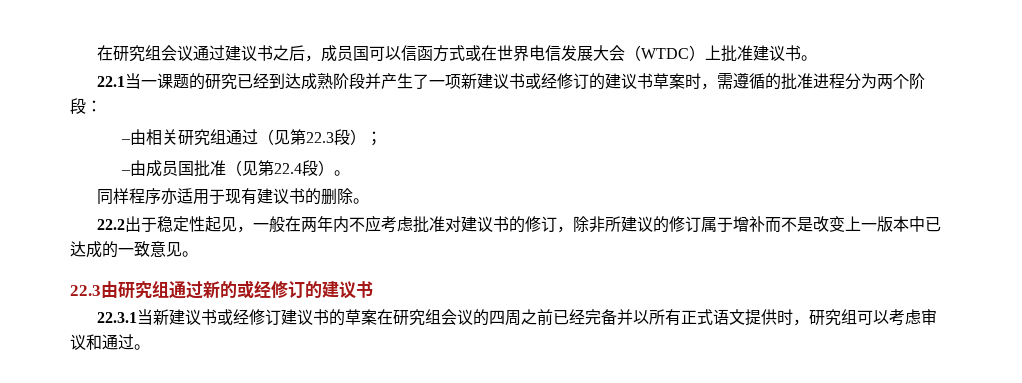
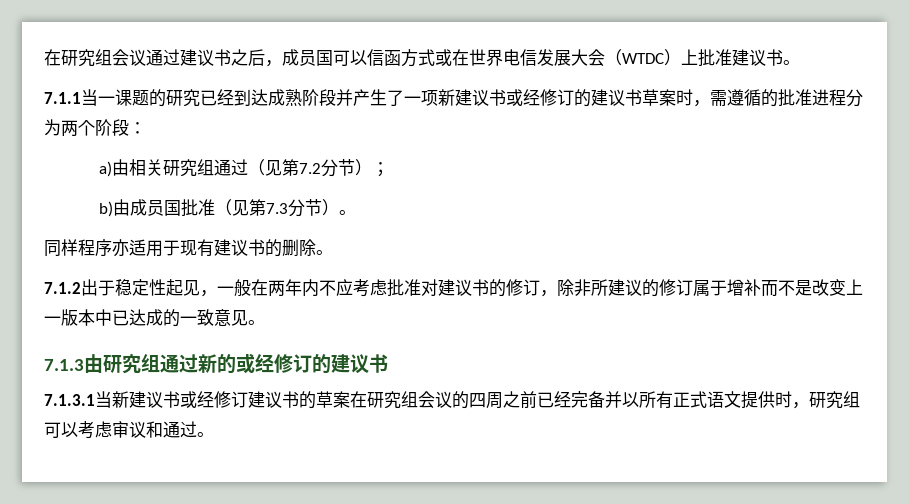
- 22.1当一课题的研究已经到达成熟阶段并产生了一项新建议书或经修订的建议书草案时，需遵循的批准进程分为两个阶段：
+ 7.1.1当一课题的研究已经到达成熟阶段并产生了一项新建议书或经修订的建议书草案时，需遵循的批准进程分为两个阶段：
- –由相关研究组通过（见第22.3段）；
+ a)由相关研究组通过（见第7.2分节）；
- –由成员国批准（见第22.4段）。
+ b)由成员国批准（见第7.3分节）。
- 22.2出于稳定性起见，一般在两年内不应考虑批准对建议书的修订，除非所建议的修订属于增补而不是改变上一版本中已达成的一致意见。
+ 7.1.2出于稳定性起见，一般在两年内不应考虑批准对建议书的修订，除非所建议的修订属于增补而不是改变上一版本中已达成的一致意见。
- 22.3由研究组通过新的或经修订的建议书
+ 7.1.3由研究组通过新的或经修订的建议书
- 22.3.1当新建议书或经修订建议书的草案在研究组会议的四周之前已经完备并以所有正式语文提供时，研究组可以考虑审议和通过。
+ 7.1.3.1当新建议书或经修订建议书的草案在研究组会议的四周之前已经完备并以所有正式语文提供时，研究组可以考虑审议和通过。

